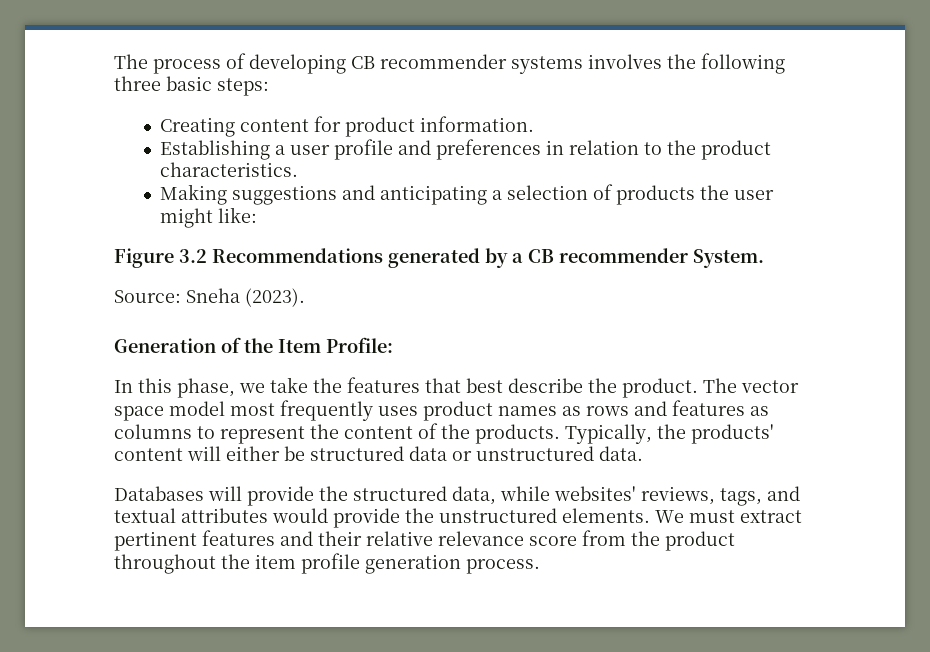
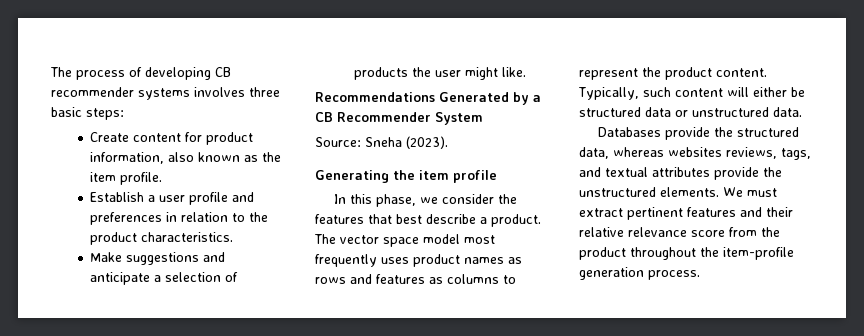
- The process of developing CB recommender systems involves the following three basic steps:
+ The process of developing CB recommender systems involves three basic steps:
- Creating content for product information.
- Establishing a user profile and preferences in relation to the product characteristics.
+ Create content for product information, also known as the item profile.
+ Establish a user profile and preferences in relation to the product characteristics.
- Making suggestions and anticipating a selection of products the user might like:
- Figure 3.2 Recommendations generated by a CB recommender System.
+ Make suggestions and anticipate a selection of products the user might like.
+ Recommendations Generated by a CB Recommender System
- Generation of the Item Profile:
+ Generating the item profile
- In this phase, we take the features that best describe the product.
+ In this phase, we consider the features that best describe a product.
- The vector space model most frequently uses product names as rows and features as columns to represent the content of the products. Typically, the products' content will either be structured data or unstructured data.
+ The vector space model most frequently uses product names as rows and features as columns to represent the product content. Typically, such content will either be structured data or unstructured data.
- Databases will provide the structured data, while websites' reviews, tags, and textual attributes would provide the unstructured elements.
+ Databases provide the structured data, whereas websites reviews, tags, and textual attributes provide the unstructured elements.
- We must extract pertinent features and their relative relevance score from the product throughout the item profile generation process.
+ We must extract pertinent features and their relative relevance score from the product throughout the item-profile generation process.

